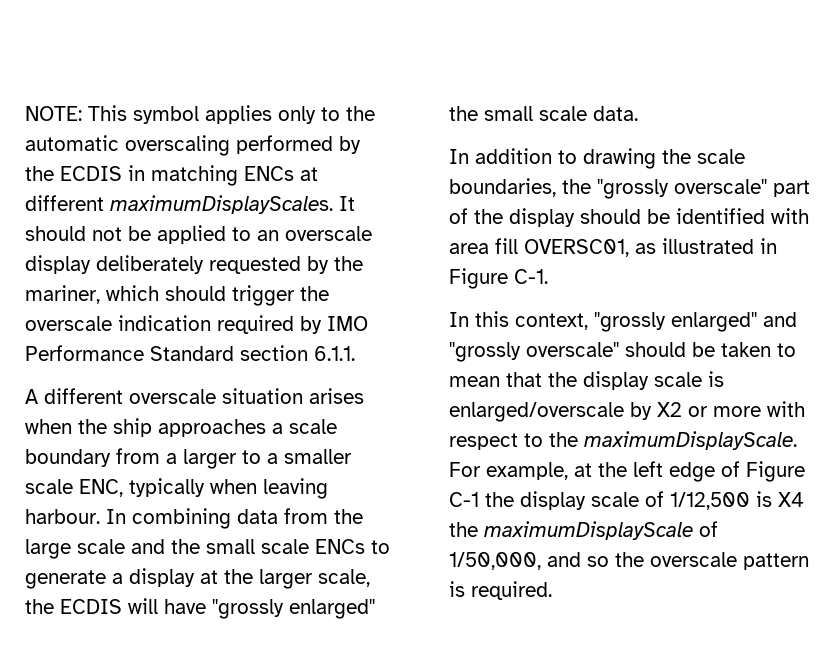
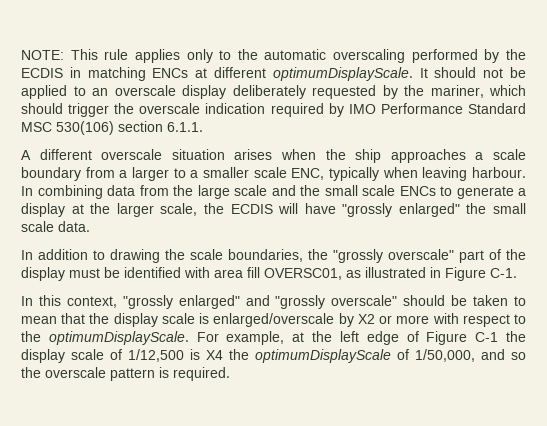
- NOTE: This symbol applies only to the automatic overscaling performed by the ECDIS in matching ENCs at different maximumDisplayScales.
+ NOTE: This rule applies only to the automatic overscaling performed by the ECDIS in matching ENCs at different optimumDisplayScale.
- It should not be applied to an overscale display deliberately requested by the mariner, which should trigger the overscale indication required by IMO Performance Standard section 6.1.1.
+ It should not be applied to an overscale display deliberately requested by the mariner, which should trigger the overscale indication required by IMO Performance Standard MSC 530(106) section 6.1.1.
- In addition to drawing the scale boundaries, the "grossly overscale" part of the display should be identified with area fill OVERSC01, as illustrated in Figure C-1.
+ In addition to drawing the scale boundaries, the "grossly overscale" part of the display must be identified with area fill OVERSC01, as illustrated in Figure C-1.
- In this context, "grossly enlarged" and "grossly overscale" should be taken to mean that the display scale is enlarged/overscale by X2 or more with respect to the maximumDisplayScale.
+ In this context, "grossly enlarged" and "grossly overscale" should be taken to mean that the display scale is enlarged/overscale by X2 or more with respect to the optimumDisplayScale.
- For example, at the left edge of Figure C-1 the display scale of 1/12,500 is X4 the maximumDisplayScale of 1/50,000, and so the overscale pattern is required.
+ For example, at the left edge of Figure C-1 the display scale of 1/12,500 is X4 the optimumDisplayScale of 1/50,000, and so the overscale pattern is required.

